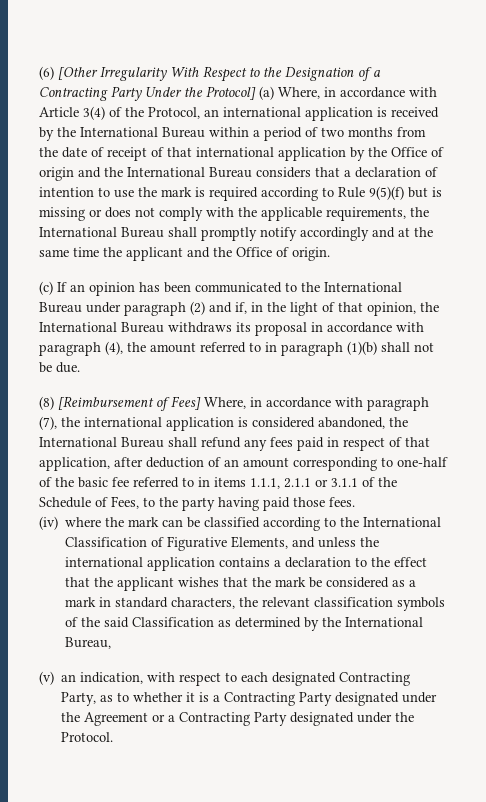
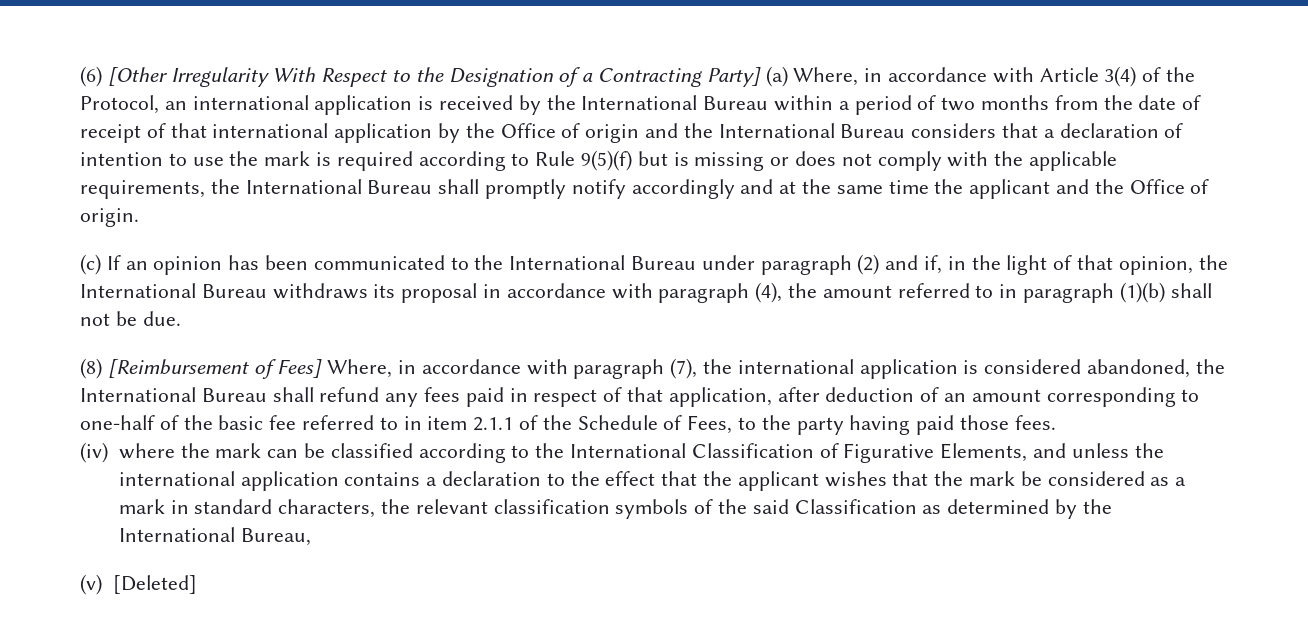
- (6) [Other Irregularity With Respect to the Designation of a Contracting Party Under the Protocol] (a) Where, in accordance with Article 3(4) of the Protocol, an international application is received by the International Bureau within a period of two months from the date of receipt of that international application by the Office of origin and the International Bureau considers that a declaration of intention to use the mark is required according to Rule 9(5)(f) but is missing or does not comply with the applicable requirements, the International Bureau shall promptly notify accordingly and at the same time the applicant and the Office of origin.
+ (6) [Other Irregularity With Respect to the Designation of a Contracting Party] (a) Where, in accordance with Article 3(4) of the Protocol, an international application is received by the International Bureau within a period of two months from the date of receipt of that international application by the Office of origin and the International Bureau considers that a declaration of intention to use the mark is required according to Rule 9(5)(f) but is missing or does not comply with the applicable requirements, the International Bureau shall promptly notify accordingly and at the same time the applicant and the Office of origin.
- (8) [Reimbursement of Fees] Where, in accordance with paragraph (7), the international application is considered abandoned, the International Bureau shall refund any fees paid in respect of that application, after deduction of an amount corresponding to one-half of the basic fee referred to in items 1.1.1, 2.1.1 or 3.1.1 of the Schedule of Fees, to the party having paid those fees.
+ (8) [Reimbursement of Fees] Where, in accordance with paragraph (7), the international application is considered abandoned, the International Bureau shall refund any fees paid in respect of that application, after deduction of an amount corresponding to one-half of the basic fee referred to in item 2.1.1 of the Schedule of Fees, to the party having paid those fees.
- (v) an indication, with respect to each designated Contracting Party, as to whether it is a Contracting Party designated under the Agreement or a Contracting Party designated under the Protocol.
+ (v) [Deleted]

